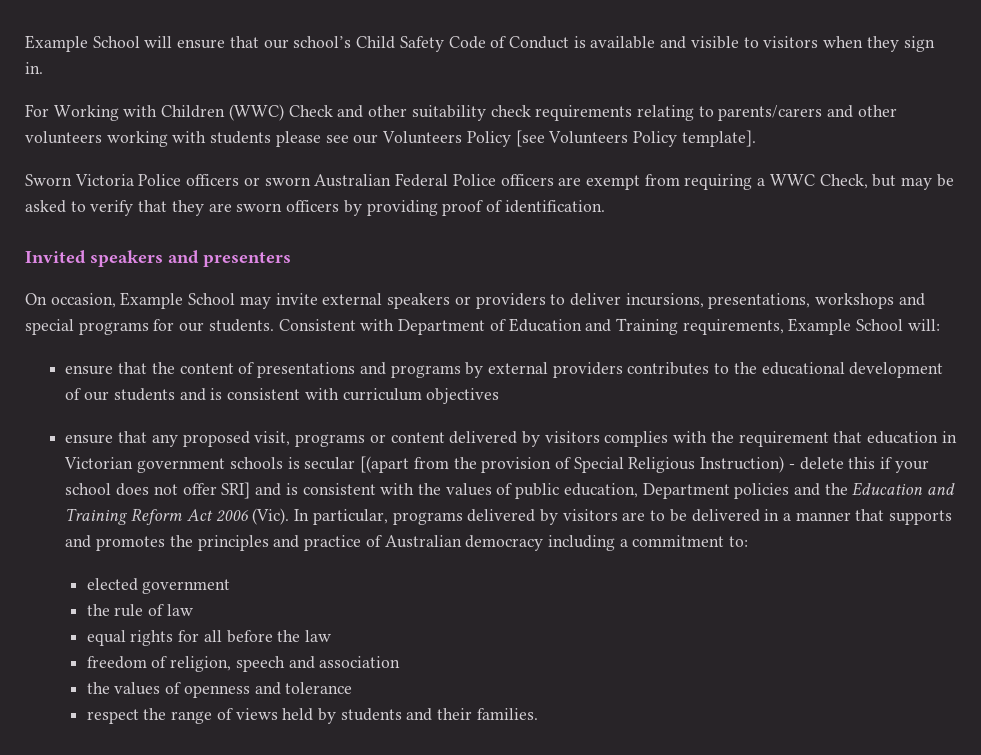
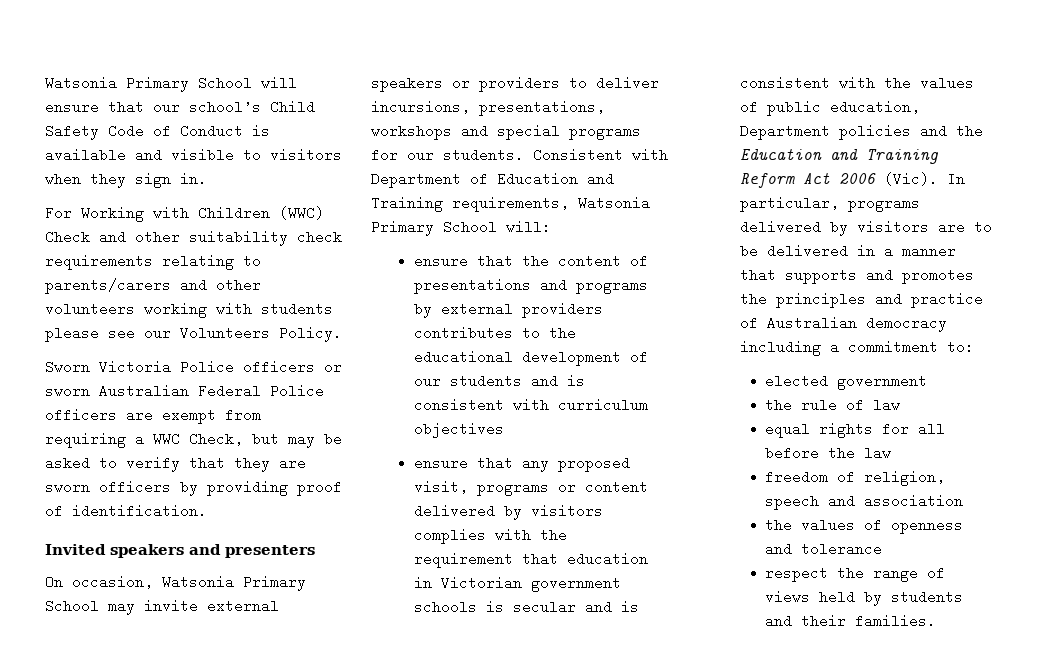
- Example School will ensure that our school’s Child Safety Code of Conduct is available and visible to visitors when they sign in.
+ Watsonia Primary School will ensure that our school’s Child Safety Code of Conduct is available and visible to visitors when they sign in.
- For Working with Children (WWC) Check and other suitability check requirements relating to parents/carers and other volunteers working with students please see our Volunteers Policy [see Volunteers Policy template].
+ For Working with Children (WWC) Check and other suitability check requirements relating to parents/carers and other volunteers working with students please see our Volunteers Policy.
- On occasion, Example School may invite external speakers or providers to deliver incursions, presentations, workshops and special programs for our students.
+ On occasion, Watsonia Primary School may invite external speakers or providers to deliver incursions, presentations, workshops and special programs for our students.
- Consistent with Department of Education and Training requirements, Example School will:
+ Consistent with Department of Education and Training requirements, Watsonia Primary School will:
- ensure that any proposed visit, programs or content delivered by visitors complies with the requirement that education in Victorian government schools is secular [(apart from the provision of Special Religious Instruction) - delete this if your school does not offer SRI] and is consistent with the values of public education, Department policies and the Education and Training Reform Act 2006 (Vic).
+ ensure that any proposed visit, programs or content delivered by visitors complies with the requirement that education in Victorian government schools is secular and is consistent with the values of public education, Department policies and the Education and Training Reform Act 2006 (Vic).

